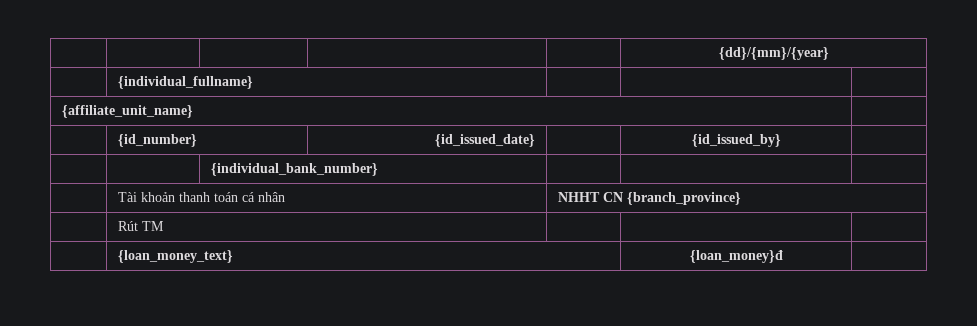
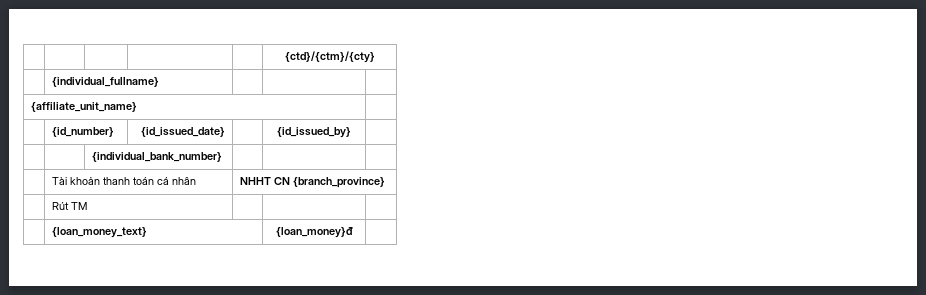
- | | | | | {dd}/{mm}/{year}
+ | | | | | {ctd}/{ctm}/{cty}

